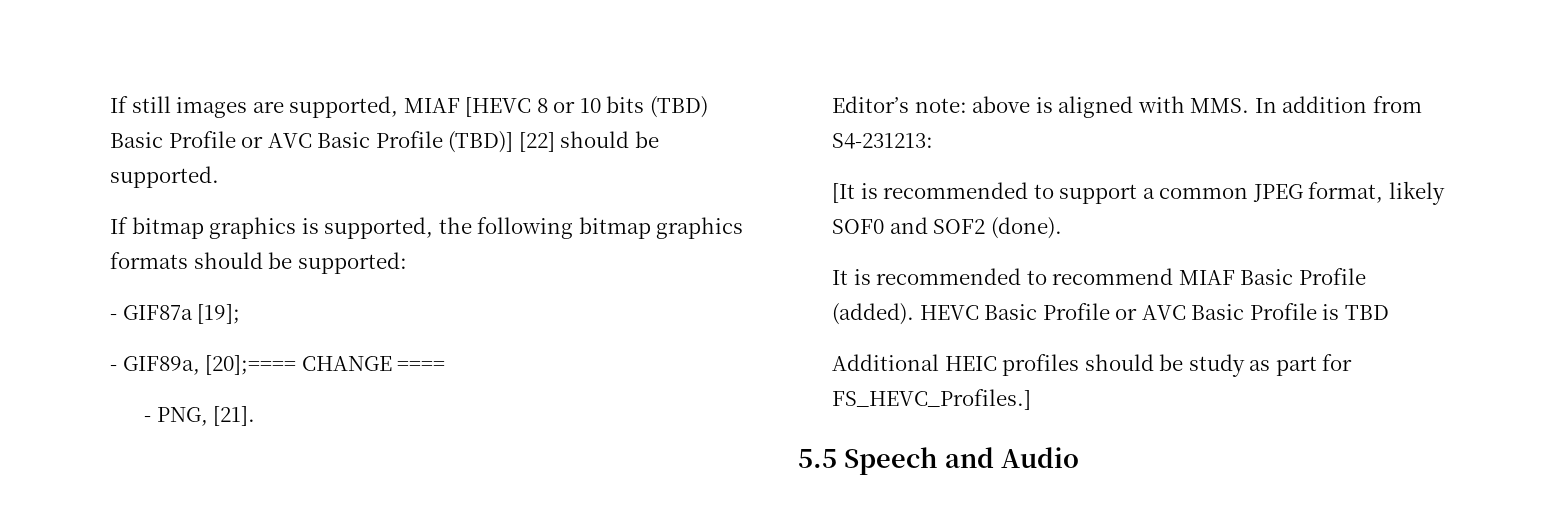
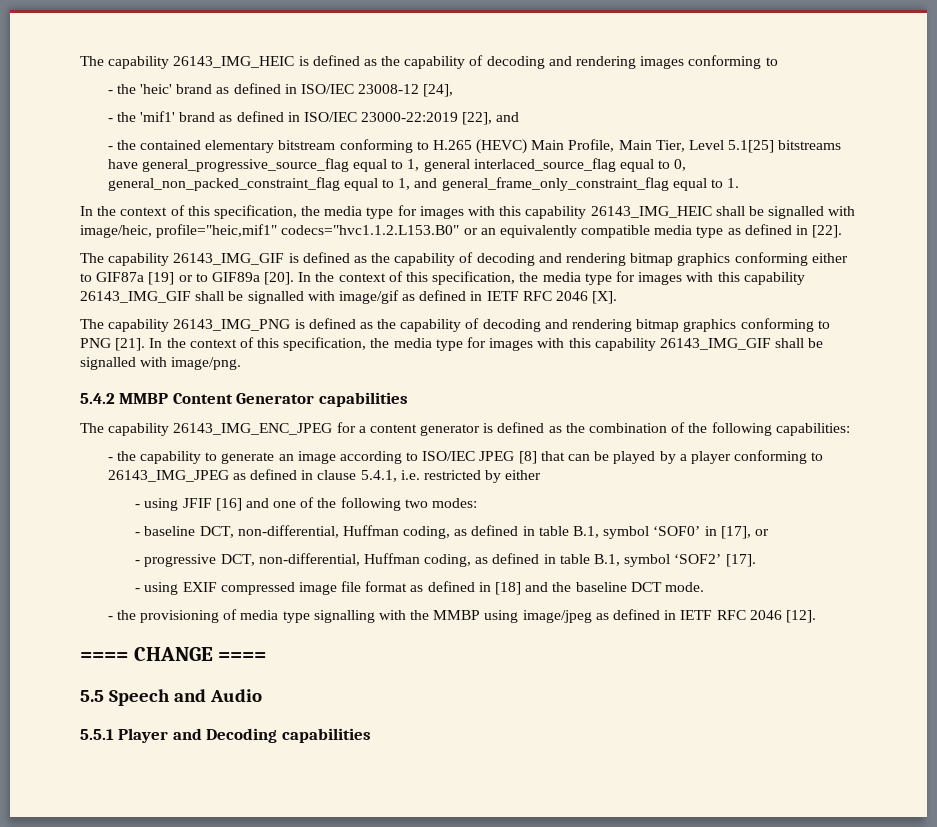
- If still images are supported, MIAF [HEVC 8 or 10 bits (TBD) Basic Profile or AVC Basic Profile (TBD)] [22] should be supported.
- If bitmap graphics is supported, the following bitmap graphics formats should be supported:
- - GIF87a [19];
- - GIF89a, [20];==== CHANGE ====
- - PNG, [21].
- Editor’s note: above is aligned with MMS. In addition from S4-231213:
- [It is recommended to support a common JPEG format, likely SOF0 and SOF2 (done).
- It is recommended to recommend MIAF Basic Profile (added). HEVC Basic Profile or AVC Basic Profile is TBD
- Additional HEIC profiles should be study as part for FS_HEVC_Profiles.]
+ The capability 26143_IMG_HEIC is defined as the capability of decoding and rendering images conforming to
+ - the 'heic' brand as defined in ISO/IEC 23008-12 [24],
+ - the 'mif1' brand as defined in ISO/IEC 23000-22:2019 [22], and
+ - the contained elementary bitstream conforming to H.265 (HEVC) Main Profile, Main Tier, Level 5.1[25] bitstreams have general_progressive_source_flag equal to 1, general interlaced_source_flag equal to 0, general_non_packed_constraint_flag equal to 1, and general_frame_only_constraint_flag equal to 1.
+ In the context of this specification, the media type for images with this capability 26143_IMG_HEIC shall be signalled with image/heic, profile="heic,mif1" codecs="hvc1.1.2.L153.B0" or an equivalently compatible media type as defined in [22].
+ The capability 26143_IMG_GIF is defined as the capability of decoding and rendering bitmap graphics conforming either to GIF87a [19] or to GIF89a [20]. In the context of this specification, the media type for images with this capability 26143_IMG_GIF shall be signalled with image/gif as defined in IETF RFC 2046 [X].
+ The capability 26143_IMG_PNG is defined as the capability of decoding and rendering bitmap graphics conforming to PNG [21]. In the context of this specification, the media type for images with this capability 26143_IMG_GIF shall be signalled with image/png.
+ 5.4.2 MMBP Content Generator capabilities
+ The capability 26143_IMG_ENC_JPEG for a content generator is defined as the combination of the following capabilities:
+ - the capability to generate an image according to ISO/IEC JPEG [8] that can be played by a player conforming to 26143_IMG_JPEG as defined in clause 5.4.1, i.e. restricted by either
+ - using JFIF [16] and one of the following two modes:
+ - baseline DCT, non-differential, Huffman coding, as defined in table B.1, symbol ‘SOF0’ in [17], or
+ - progressive DCT, non-differential, Huffman coding, as defined in table B.1, symbol ‘SOF2’ [17].
+ - using EXIF compressed image file format as defined in [18] and the baseline DCT mode.
+ - the provisioning of media type signalling with the MMBP using image/jpeg as defined in IETF RFC 2046 [12].
+ ==== CHANGE ====
+ 5.5.1 Player and Decoding capabilities

